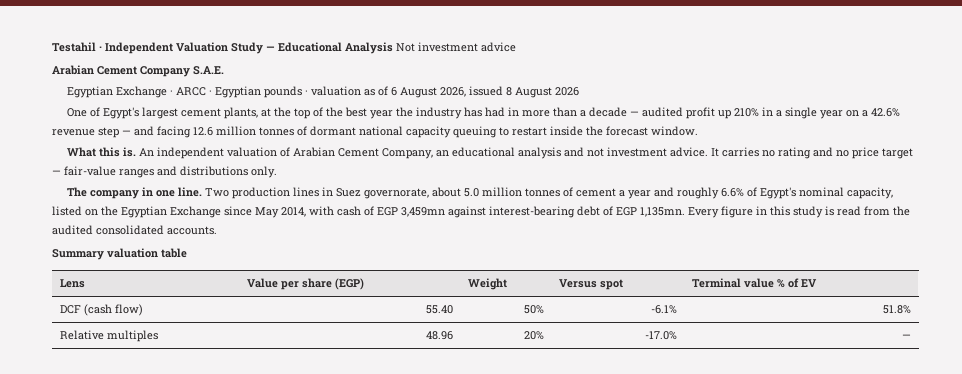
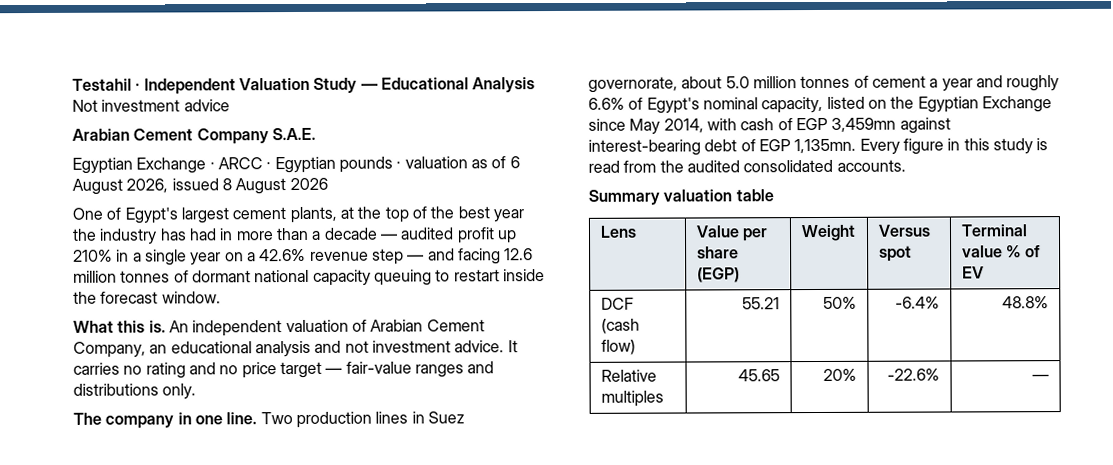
- DCF (cash flow) | 55.40 | 50% | -6.1% | 51.8%
+ DCF (cash flow) | 55.21 | 50% | -6.4% | 48.8%
- Relative multiples | 48.96 | 20% | -17.0% | —
+ Relative multiples | 45.65 | 20% | -22.6% | —

